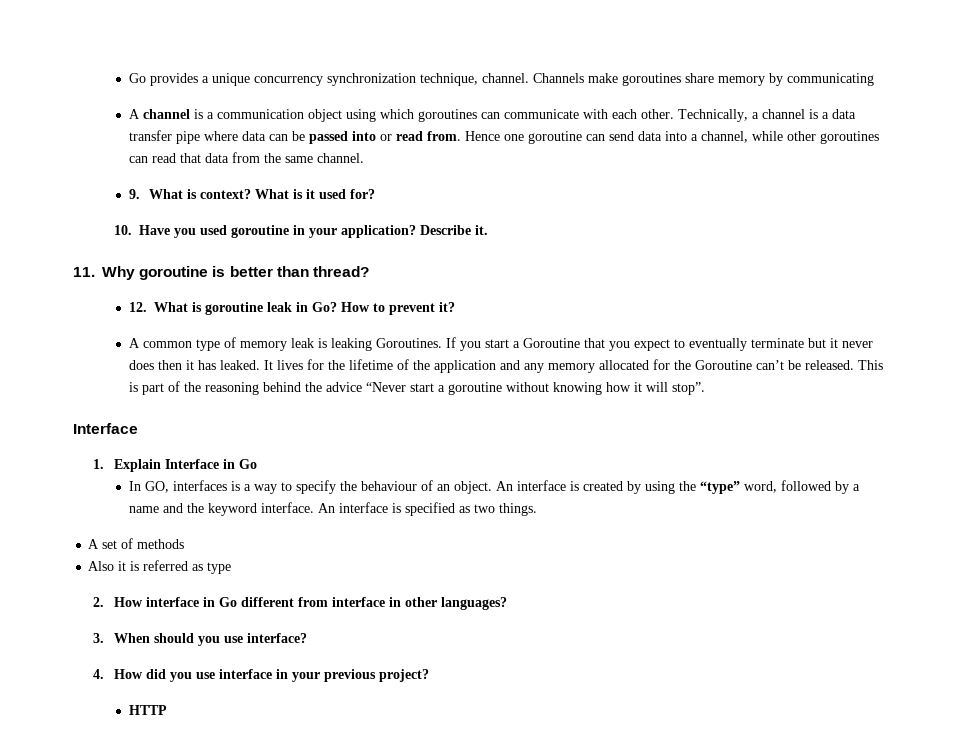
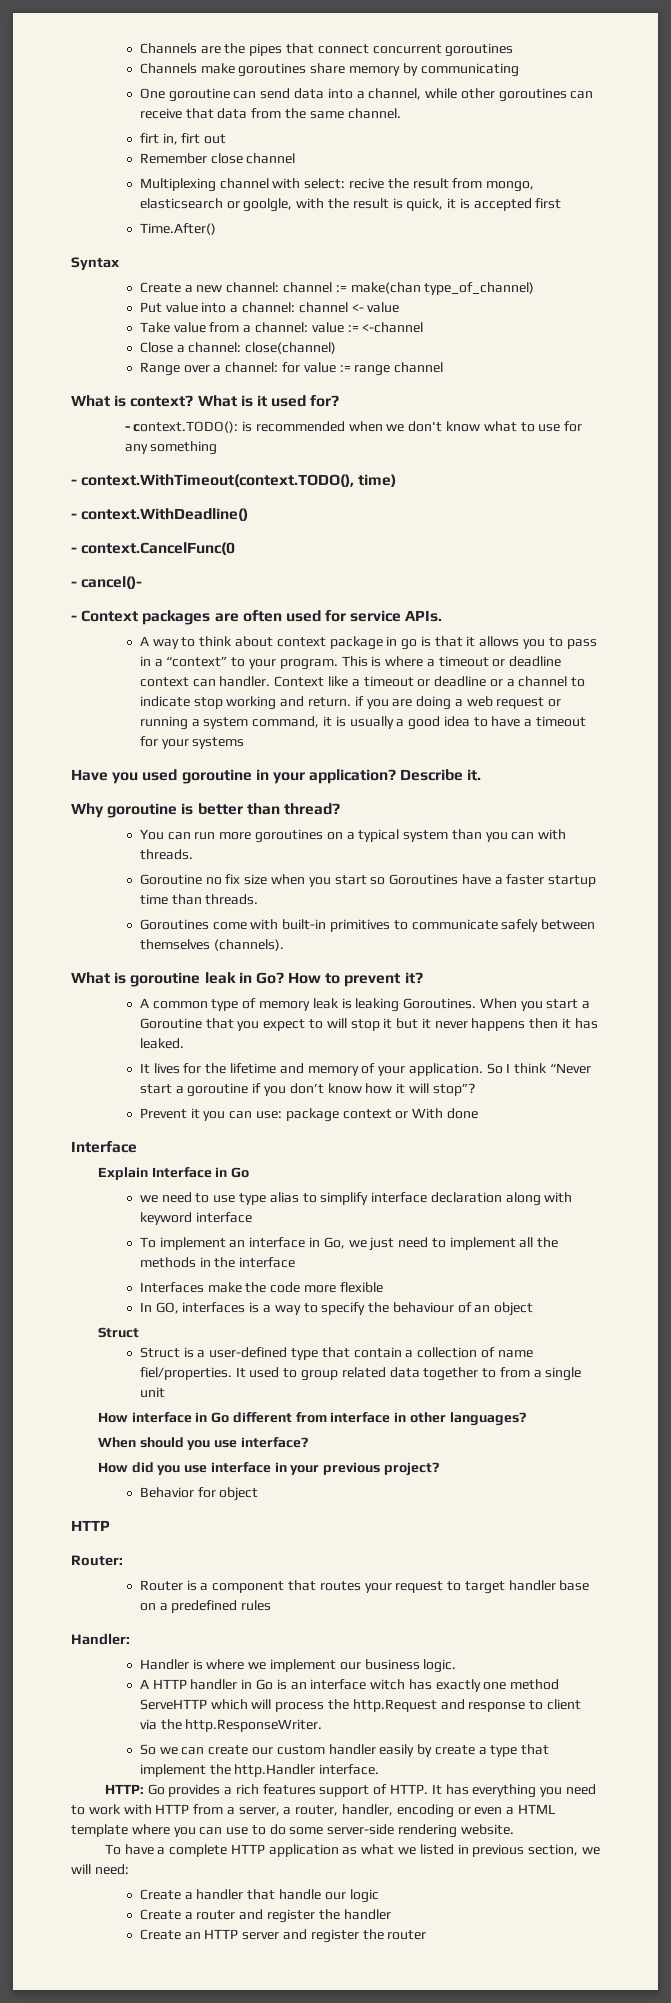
- Go provides a unique concurrency synchronization technique, channel. Channels make goroutines share memory by communicating
+ Channels are the pipes that connect concurrent goroutines
+ Channels make goroutines share memory by communicating
- A channel is a communication object using which goroutines can communicate with each other. Technically, a channel is a data transfer pipe where data can be passed into or read from. Hence one goroutine can send data into a channel, while other goroutines can read that data from the same channel.
+ One goroutine can send data into a channel, while other goroutines can receive that data from the same channel.
- 9. What is context?
+ firt in, firt out
+ Remember close channel
+ Multiplexing channel with select: recive the result from mongo, elasticsearch or goolgle, with the result is quick, it is accepted first
+ Time.After()
+ Syntax
+ Create a new channel: channel := make(chan type_of_channel)
+ Put value into a channel: channel <- value
+ Take value from a channel: value := <-channel
+ Close a channel: close(channel)
+ Range over a channel: for value := range channel
+ What is context?
- 10. Have you used goroutine in your application?
+ - context.TODO(): is recommended when we don't know what to use for any something
+ - context.WithTimeout(context.TODO(), time)
+ - context.WithDeadline()
+ - context.CancelFunc(0
+ - cancel()-
+ - Context packages are often used for service APIs.
+ A way to think about context package in go is that it allows you to pass in a “context” to your program. This is where a timeout or deadline context can handler. Context like a timeout or deadline or a channel to indicate stop working and return. if you are doing a web request or running a system command, it is usually a good idea to have a timeout for your systems
+ Have you used goroutine in your application?
- 11. Why goroutine is better than thread?
+ Why goroutine is better than thread?
- 12. What is goroutine leak in Go?
+ You can run more goroutines on a typical system than you can with threads.
+ Goroutine no fix size when you start so Goroutines have a faster startup time than threads.
+ Goroutines come with built-in primitives to communicate safely between themselves (channels).
+ What is goroutine leak in Go?
- If you start a Goroutine that you expect to eventually terminate but it never does then it has leaked. It lives for the lifetime of the application and any memory allocated for the Goroutine can’t be released. This is part of the reasoning behind the advice “Never start a goroutine without knowing how it will stop”.
+ When you start a Goroutine that you expect to will stop it but it never happens then it has leaked.
+ It lives for the lifetime and memory of your application. So I think “Never start a goroutine if you don’t know how it will stop”?
+ Prevent it you can use: package context or With done
- 1. Explain Interface in Go
+ Explain Interface in Go
+ we need to use type alias to simplify interface declaration along with keyword interface
+ To implement an interface in Go, we just need to implement all the methods in the interface
+ Interfaces make the code more flexible
- In GO, interfaces is a way to specify the behaviour of an object. An interface is created by using the “type” word, followed by a name and the keyword interface. An interface is specified as two things.
- A set of methods
- Also it is referred as type
- 2. How interface in Go different from interface in other languages?
+ In GO, interfaces is a way to specify the behaviour of an object
+ Struct
+ Struct is a user-defined type that contain a collection of name fiel/properties. It used to group related data together to from a single unit
+ How interface in Go different from interface in other languages?
- 3. When should you use interface?
+ When should you use interface?
- 4. How did you use interface in your previous project?
+ How did you use interface in your previous project?
+ Behavior for object
  HTTP
+ Router:
+ Router is a component that routes your request to target handler base on a predefined rules
+ Handler:
+ Handler is where we implement our business logic.
+ A HTTP handler in Go is an interface witch has exactly one method ServeHTTP which will process the http.Request and response to client via the http.ResponseWriter.
+ So we can create our custom handler easily by create a type that implement the http.Handler interface.
+ HTTP: Go provides a rich features support of HTTP. It has everything you need to work with HTTP from a server, a router, handler, encoding or even a HTML template where you can use to do some server-side rendering website.
+ To have a complete HTTP application as what we listed in previous section, we will need:
+ Create a handler that handle our logic
+ Create a router and register the handler
+ Create an HTTP server and register the router

